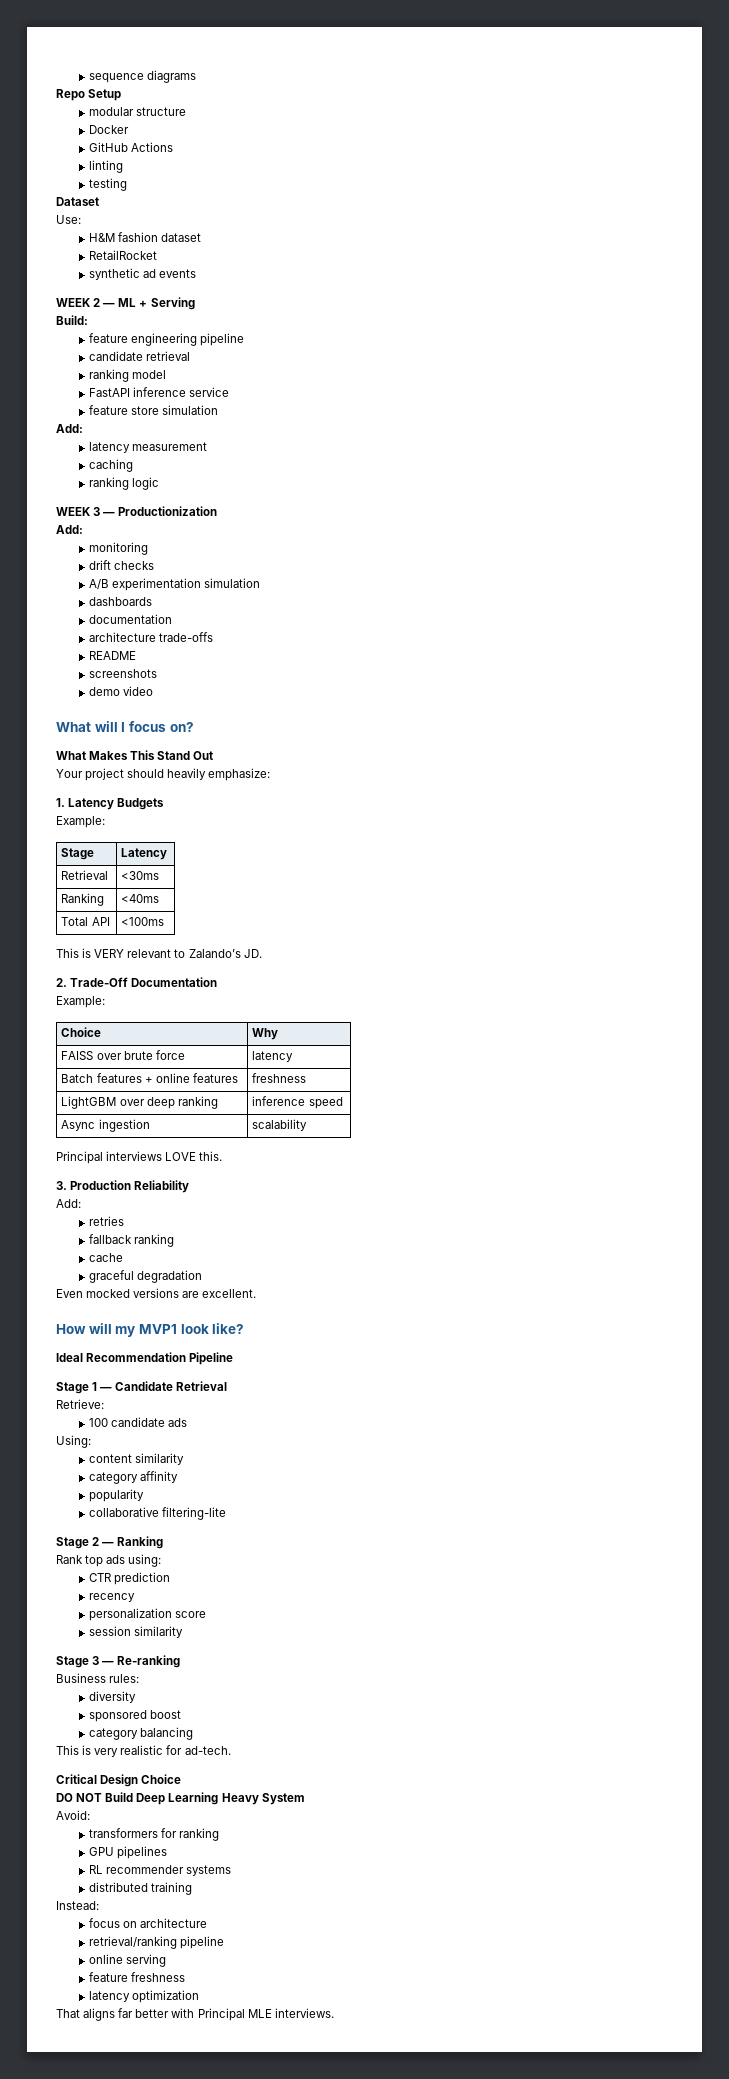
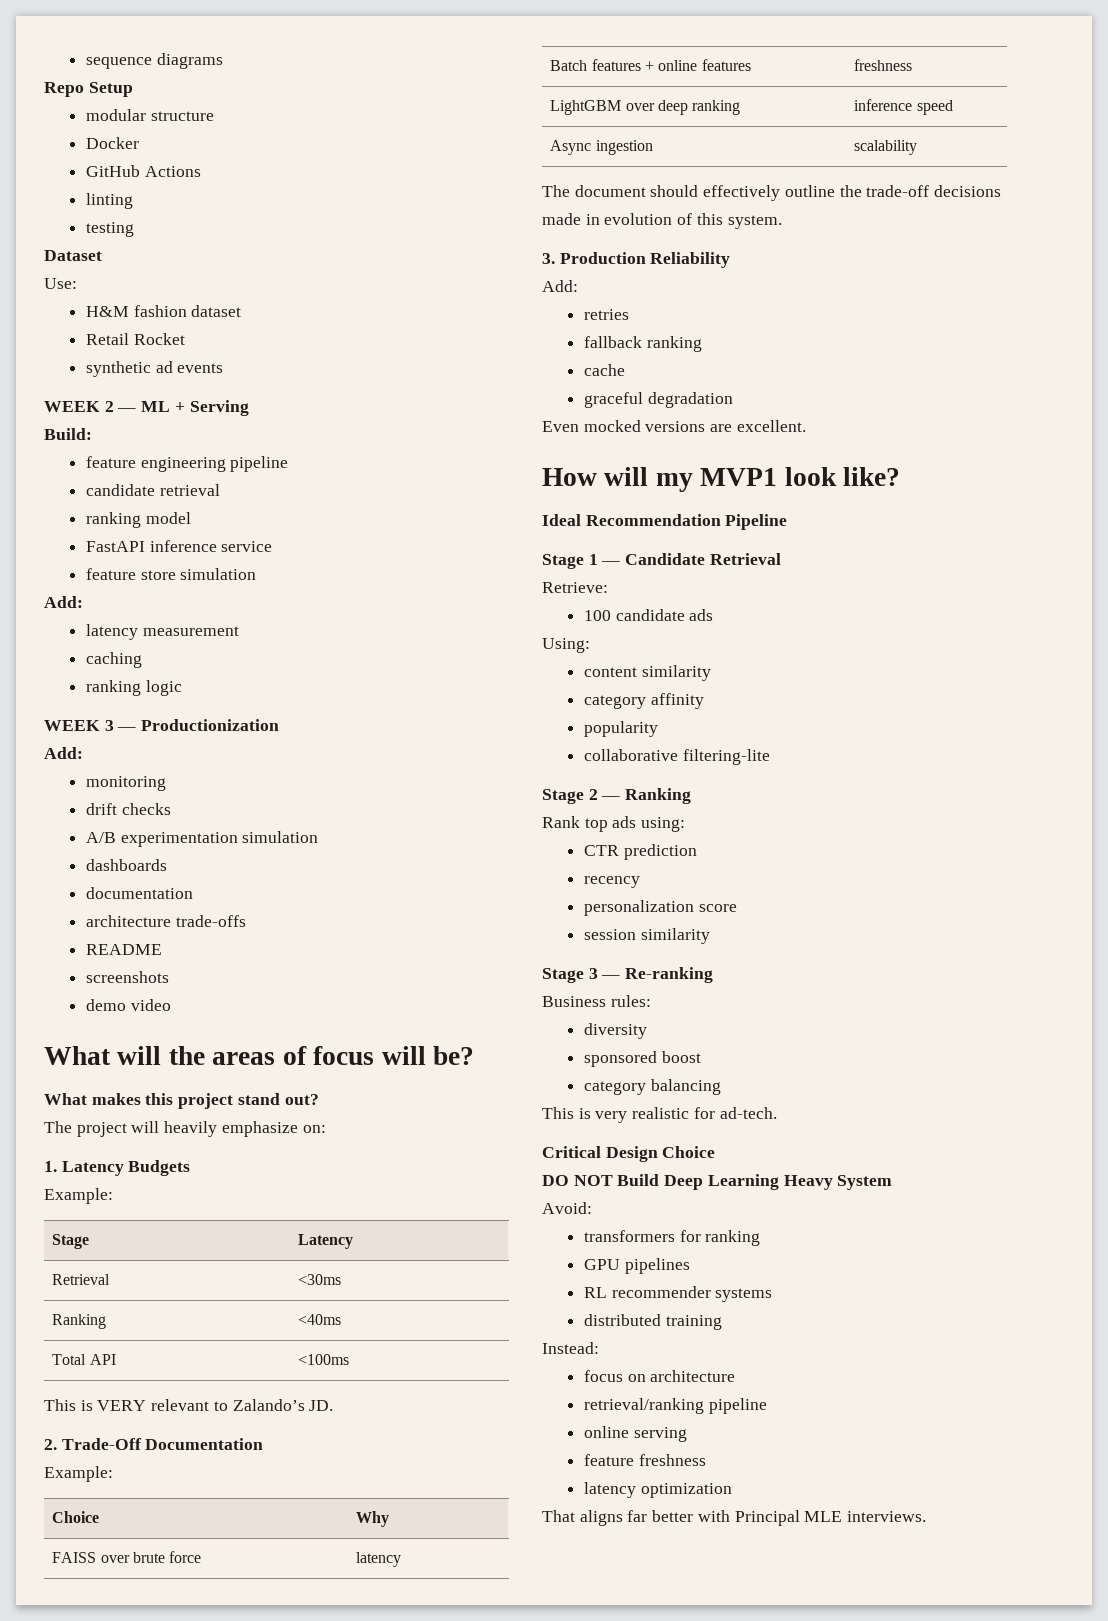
- RetailRocket
+ Retail Rocket
- What will I focus on?
- What Makes This Stand Out
- Your project should heavily emphasize:
+ What will the areas of focus will be?
+ What makes this project stand out?
+ The project will heavily emphasize on:
- Principal interviews LOVE this.
+ The document should effectively outline the trade-off decisions made in evolution of this system.

